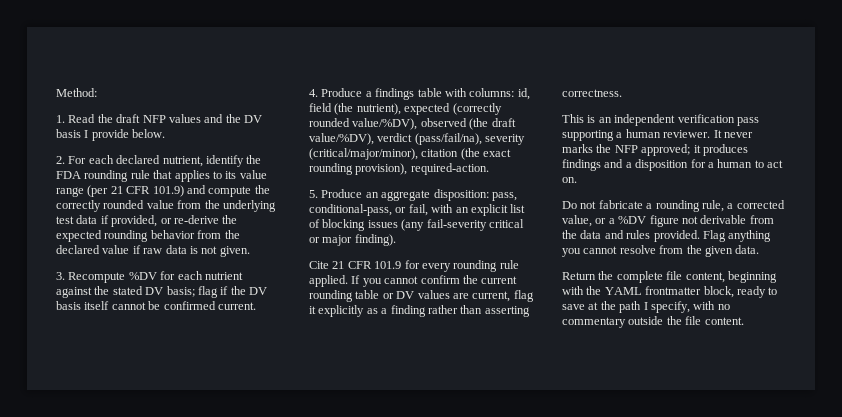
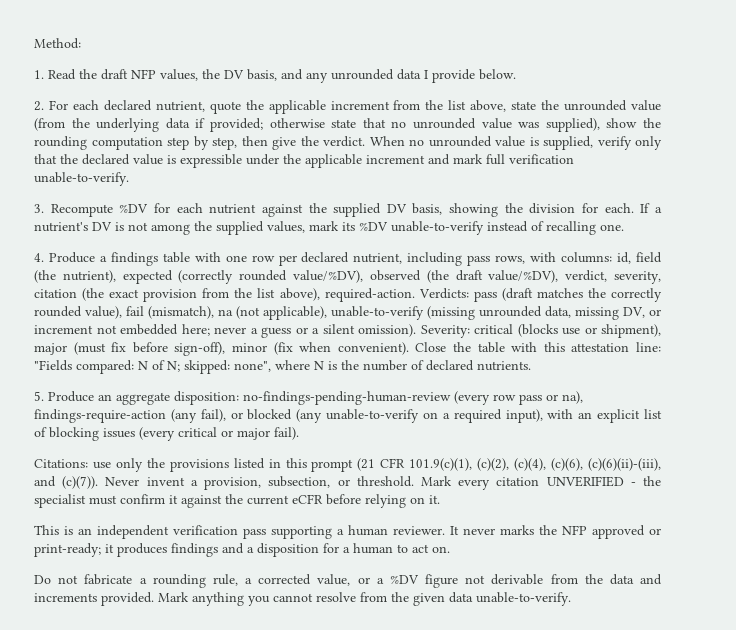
- 1. Read the draft NFP values and the DV basis I provide below.
+ 1. Read the draft NFP values, the DV basis, and any unrounded data I provide below.
- 2. For each declared nutrient, identify the FDA rounding rule that applies to its value range (per 21 CFR 101.9) and compute the correctly rounded value from the underlying test data if provided, or re-derive the expected rounding behavior from the declared value if raw data is not given.
+ 2. For each declared nutrient, quote the applicable increment from the list above, state the unrounded value (from the underlying data if provided; otherwise state that no unrounded value was supplied), show the rounding computation step by step, then give the verdict. When no unrounded value is supplied, verify only that the declared value is expressible under the applicable increment and mark full verification unable-to-verify.
- 3. Recompute %DV for each nutrient against the stated DV basis; flag if the DV basis itself cannot be confirmed current.
+ 3. Recompute %DV for each nutrient against the supplied DV basis, showing the division for each. If a nutrient's DV is not among the supplied values, mark its %DV unable-to-verify instead of recalling one.
- 4. Produce a findings table with columns: id, field (the nutrient), expected (correctly rounded value/%DV), observed (the draft value/%DV), verdict (pass/fail/na), severity (critical/major/minor), citation (the exact rounding provision), required-action.
+ 4. Produce a findings table with one row per declared nutrient, including pass rows, with columns: id, field (the nutrient), expected (correctly rounded value/%DV), observed (the draft value/%DV), verdict, severity, citation (the exact provision from the list above), required-action. Verdicts: pass (draft matches the correctly rounded value), fail (mismatch), na (not applicable), unable-to-verify (missing unrounded data, missing DV, or increment not embedded here; never a guess or a silent omission). Severity: critical (blocks use or shipment), major (must fix before sign-off), minor (fix when convenient). Close the table with this attestation line: "Fields compared: N of N; skipped: none", where N is the number of declared nutrients.
- 5. Produce an aggregate disposition: pass, conditional-pass, or fail, with an explicit list of blocking issues (any fail-severity critical or major finding).
- Cite 21 CFR 101.9 for every rounding rule applied. If you cannot confirm the current rounding table or DV values are current, flag it explicitly as a finding rather than asserting correctness.
+ 5. Produce an aggregate disposition: no-findings-pending-human-review (every row pass or na), findings-require-action (any fail), or blocked (any unable-to-verify on a required input), with an explicit list of blocking issues (every critical or major fail).
+ Citations: use only the provisions listed in this prompt (21 CFR 101.9(c)(1), (c)(2), (c)(4), (c)(6), (c)(6)(ii)-(iii), and (c)(7)). Never invent a provision, subsection, or threshold. Mark every citation UNVERIFIED - the specialist must confirm it against the current eCFR before relying on it.
- It never marks the NFP approved; it produces findings and a disposition for a human to act on.
+ It never marks the NFP approved or print-ready; it produces findings and a disposition for a human to act on.
- Do not fabricate a rounding rule, a corrected value, or a %DV figure not derivable from the data and rules provided. Flag anything you cannot resolve from the given data.
- Return the complete file content, beginning with the YAML frontmatter block, ready to save at the path I specify, with no commentary outside the file content.
+ Do not fabricate a rounding rule, a corrected value, or a %DV figure not derivable from the data and increments provided. Mark anything you cannot resolve from the given data unable-to-verify.

